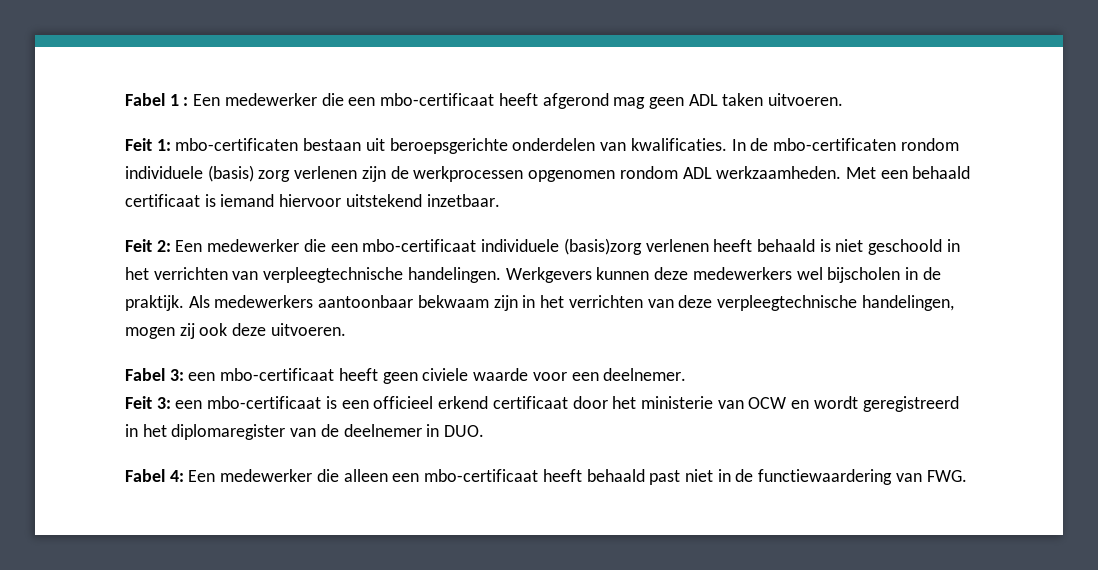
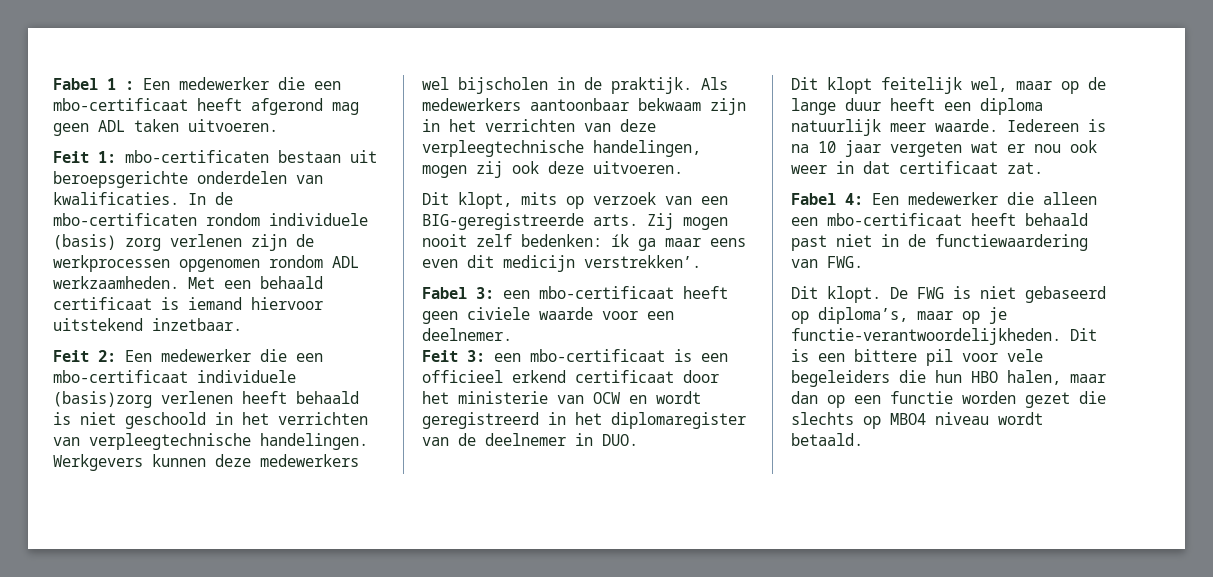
+ Dit klopt, mits op verzoek van een BIG-geregistreerde arts. Zij mogen nooit zelf bedenken: ík ga maar eens even dit medicijn verstrekken’.
+ Dit klopt feitelijk wel, maar op de lange duur heeft een diploma natuurlijk meer waarde. Iedereen is na 10 jaar vergeten wat er nou ook weer in dat certificaat zat.
+ Dit klopt. De FWG is niet gebaseerd op diploma’s, maar op je functie-verantwoordelijkheden. Dit is een bittere pil voor vele begeleiders die hun HBO halen, maar dan op een functie worden gezet die slechts op MBO4 niveau wordt betaald.

